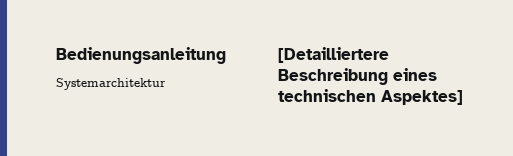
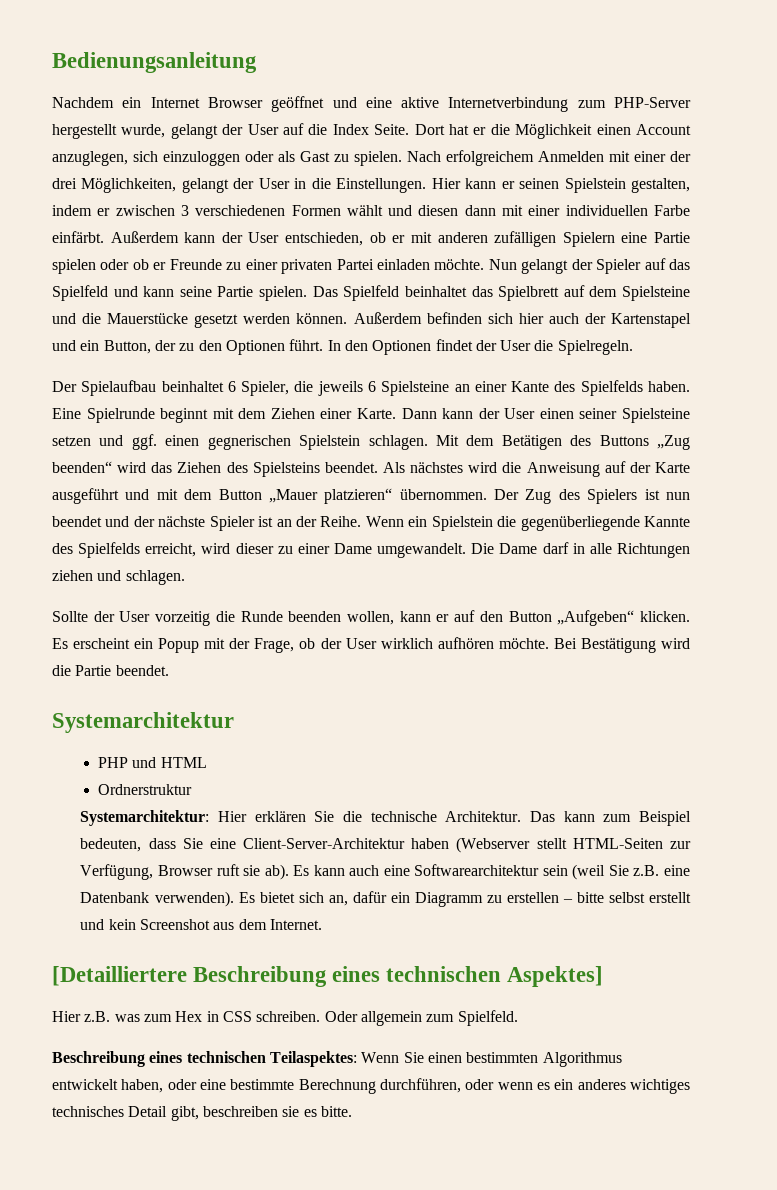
+ Nachdem ein Internet Browser geöffnet und eine aktive Internetverbindung zum PHP-Server hergestellt wurde, gelangt der User auf die Index Seite. Dort hat er die Möglichkeit einen Account anzuglegen, sich einzuloggen oder als Gast zu spielen. Nach erfolgreichem Anmelden mit einer der drei Möglichkeiten, gelangt der User in die Einstellungen. Hier kann er seinen Spielstein gestalten, indem er zwischen 3 verschiedenen Formen wählt und diesen dann mit einer individuellen Farbe einfärbt. Außerdem kann der User entschieden, ob er mit anderen zufälligen Spielern eine Partie spielen oder ob er Freunde zu einer privaten Partei einladen möchte. Nun gelangt der Spieler auf das Spielfeld und kann seine Partie spielen. Das Spielfeld beinhaltet das Spielbrett auf dem Spielsteine und die Mauerstücke gesetzt werden können. Außerdem befinden sich hier auch der Kartenstapel und ein Button, der zu den Optionen führt. In den Optionen findet der User die Spielregeln.
+ Der Spielaufbau beinhaltet 6 Spieler, die jeweils 6 Spielsteine an einer Kante des Spielfelds haben. Eine Spielrunde beginnt mit dem Ziehen einer Karte. Dann kann der User einen seiner Spielsteine setzen und ggf. einen gegnerischen Spielstein schlagen. Mit dem Betätigen des Buttons „Zug beenden“ wird das Ziehen des Spielsteins beendet. Als nächstes wird die Anweisung auf der Karte ausgeführt und mit dem Button „Mauer platzieren“ übernommen. Der Zug des Spielers ist nun beendet und der nächste Spieler ist an der Reihe. Wenn ein Spielstein die gegenüberliegende Kannte des Spielfelds erreicht, wird dieser zu einer Dame umgewandelt. Die Dame darf in alle Richtungen ziehen und schlagen.
+ Sollte der User vorzeitig die Runde beenden wollen, kann er auf den Button „Aufgeben“ klicken. Es erscheint ein Popup mit der Frage, ob der User wirklich aufhören möchte. Bei Bestätigung wird die Partie beendet.
  Systemarchitektur
+ PHP und HTML
+ Ordnerstruktur
+ Systemarchitektur: Hier erklären Sie die technische Architektur. Das kann zum Beispiel bedeuten, dass Sie eine Client-Server-Architektur haben (Webserver stellt HTML-Seiten zur Verfügung, Browser ruft sie ab). Es kann auch eine Softwarearchitektur sein (weil Sie z.B. eine Datenbank verwenden). Es bietet sich an, dafür ein Diagramm zu erstellen – bitte selbst erstellt und kein Screenshot aus dem Internet.
+ Hier z.B. was zum Hex in CSS schreiben. Oder allgemein zum Spielfeld.
+ Beschreibung eines technischen Teilaspektes: Wenn Sie einen bestimmten Algorithmus entwickelt haben, oder eine bestimmte Berechnung durchführen, oder wenn es ein anderes wichtiges technisches Detail gibt, beschreiben sie es bitte.

